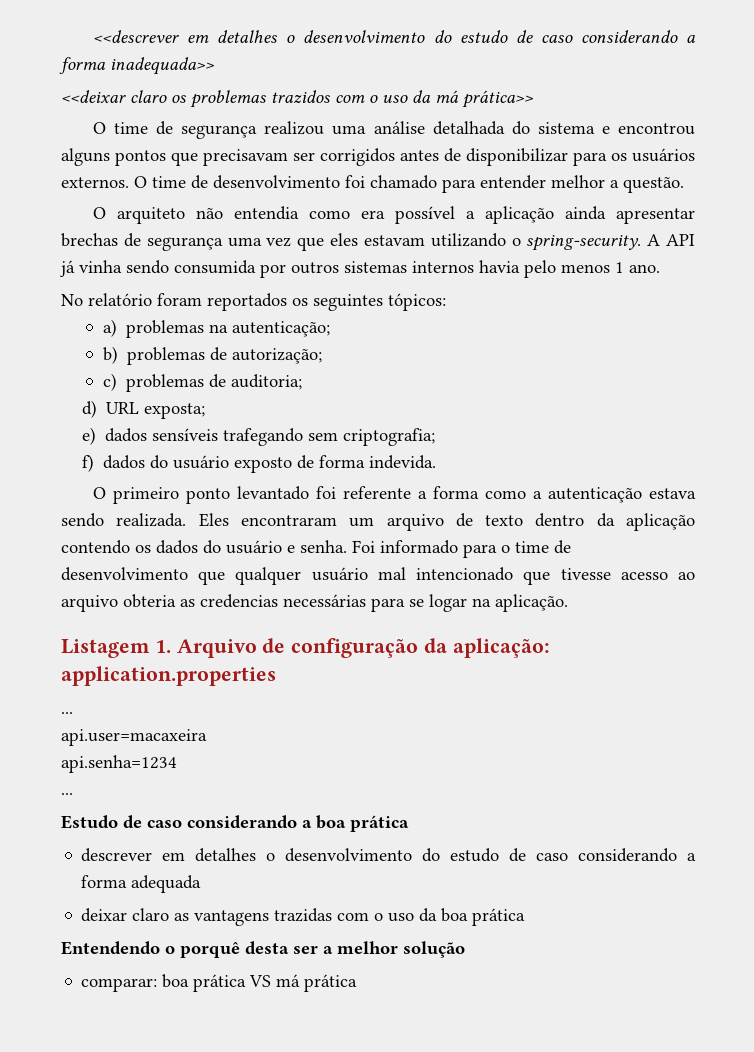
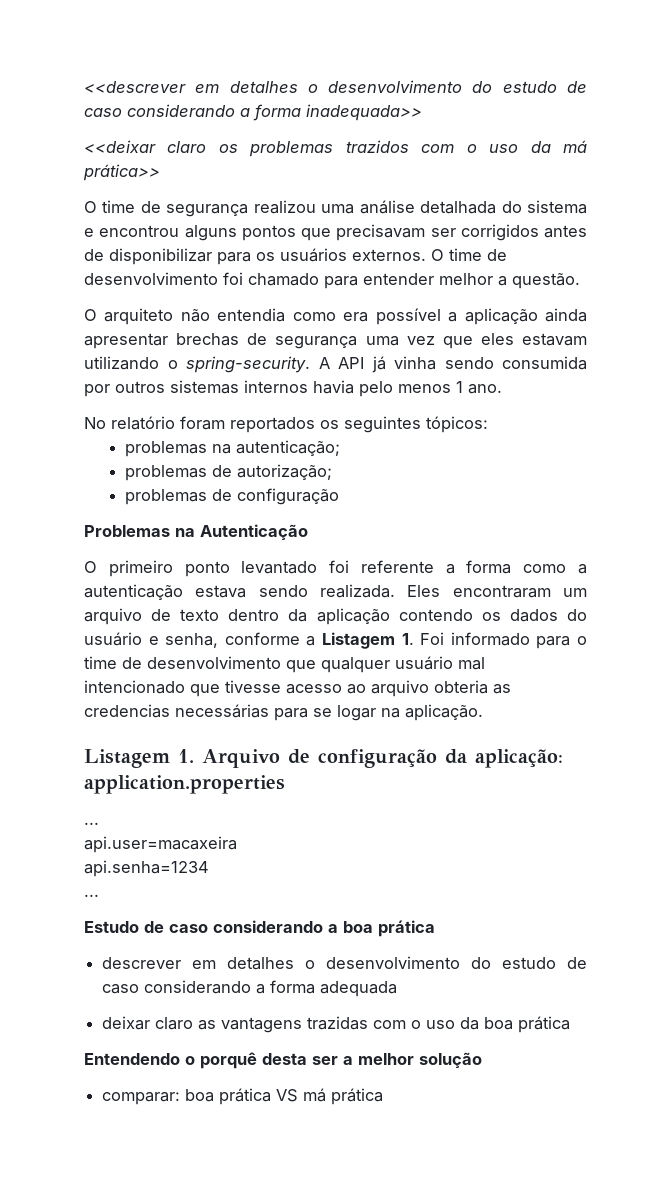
- a) problemas na autenticação;
+ problemas na autenticação;
- b) problemas de autorização;
+ problemas de autorização;
- c) problemas de auditoria;
- d) URL exposta;
- e) dados sensíveis trafegando sem criptografia;
- f) dados do usuário exposto de forma indevida.
+ problemas de configuração
+ Problemas na Autenticação
- Eles encontraram um arquivo de texto dentro da aplicação contendo os dados do usuário e senha. Foi informado para o time de desenvolvimento que qualquer usuário mal intencionado que tivesse acesso ao arquivo obteria as credencias necessárias para se logar na aplicação.
+ Eles encontraram um arquivo de texto dentro da aplicação contendo os dados do usuário e senha, conforme a Listagem 1. Foi informado para o time de desenvolvimento que qualquer usuário mal intencionado que tivesse acesso ao arquivo obteria as credencias necessárias para se logar na aplicação.

